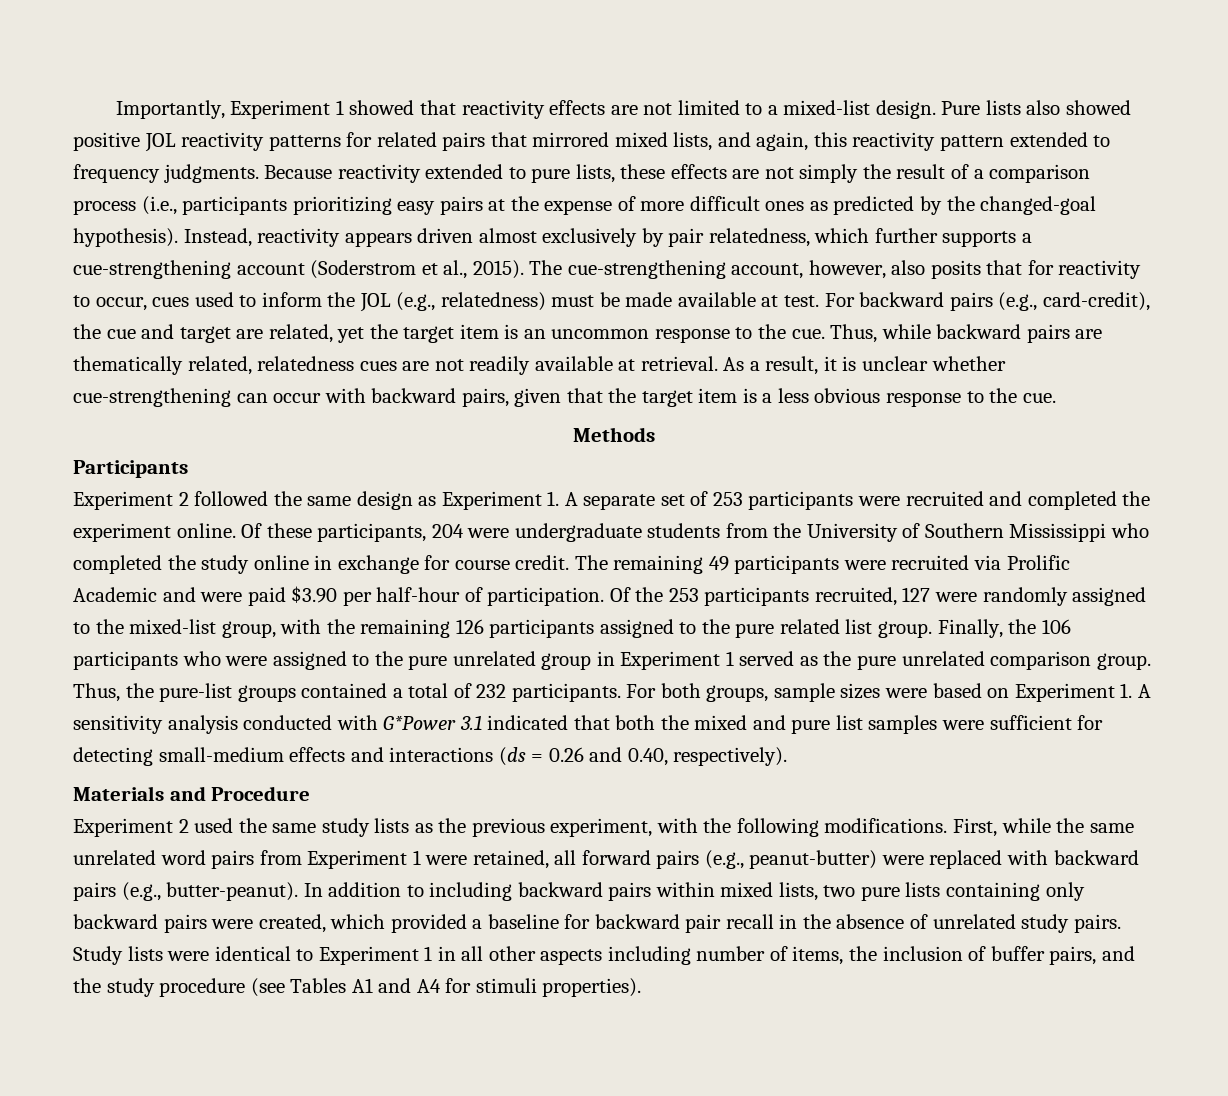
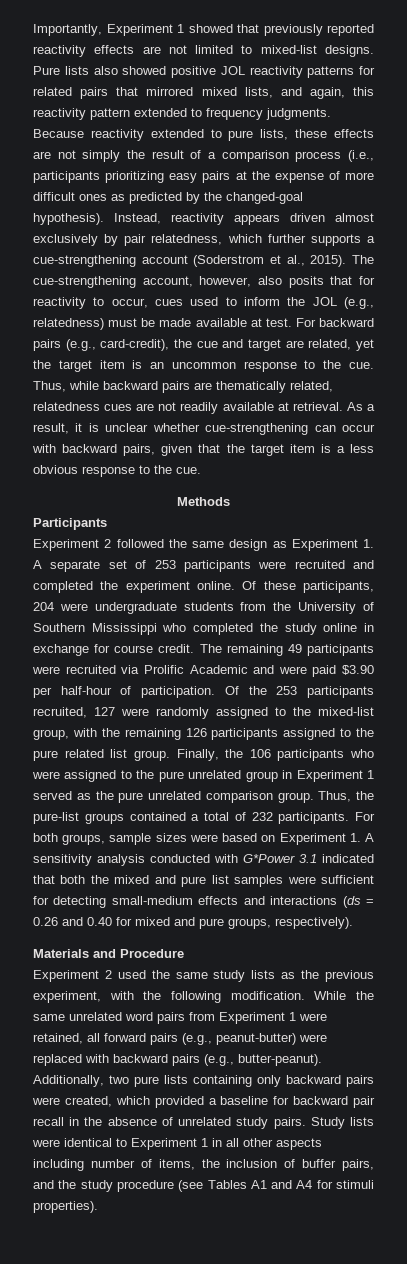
- Importantly, Experiment 1 showed that reactivity effects are not limited to a mixed-list design.
+ Importantly, Experiment 1 showed that previously reported reactivity effects are not limited to mixed-list designs.
- For both groups, sample sizes were based on Experiment 1. A sensitivity analysis conducted with G*Power 3.1 indicated that both the mixed and pure list samples were sufficient for detecting small-medium effects and interactions (ds = 0.26 and 0.40, respectively).
+ For both groups, sample sizes were based on Experiment 1. A sensitivity analysis conducted with G*Power 3.1 indicated that both the mixed and pure list samples were sufficient for detecting small-medium effects and interactions (ds = 0.26 and 0.40 for mixed and pure groups, respectively).
- Experiment 2 used the same study lists as the previous experiment, with the following modifications. First, while the same unrelated word pairs from Experiment 1 were retained, all forward pairs (e.g., peanut-butter) were replaced with backward pairs (e.g., butter-peanut).
+ Experiment 2 used the same study lists as the previous experiment, with the following modification. While the same unrelated word pairs from Experiment 1 were retained, all forward pairs (e.g., peanut-butter) were replaced with backward pairs (e.g., butter-peanut).
- In addition to including backward pairs within mixed lists, two pure lists containing only backward pairs were created, which provided a baseline for backward pair recall in the absence of unrelated study pairs.
+ Additionally, two pure lists containing only backward pairs were created, which provided a baseline for backward pair recall in the absence of unrelated study pairs.

